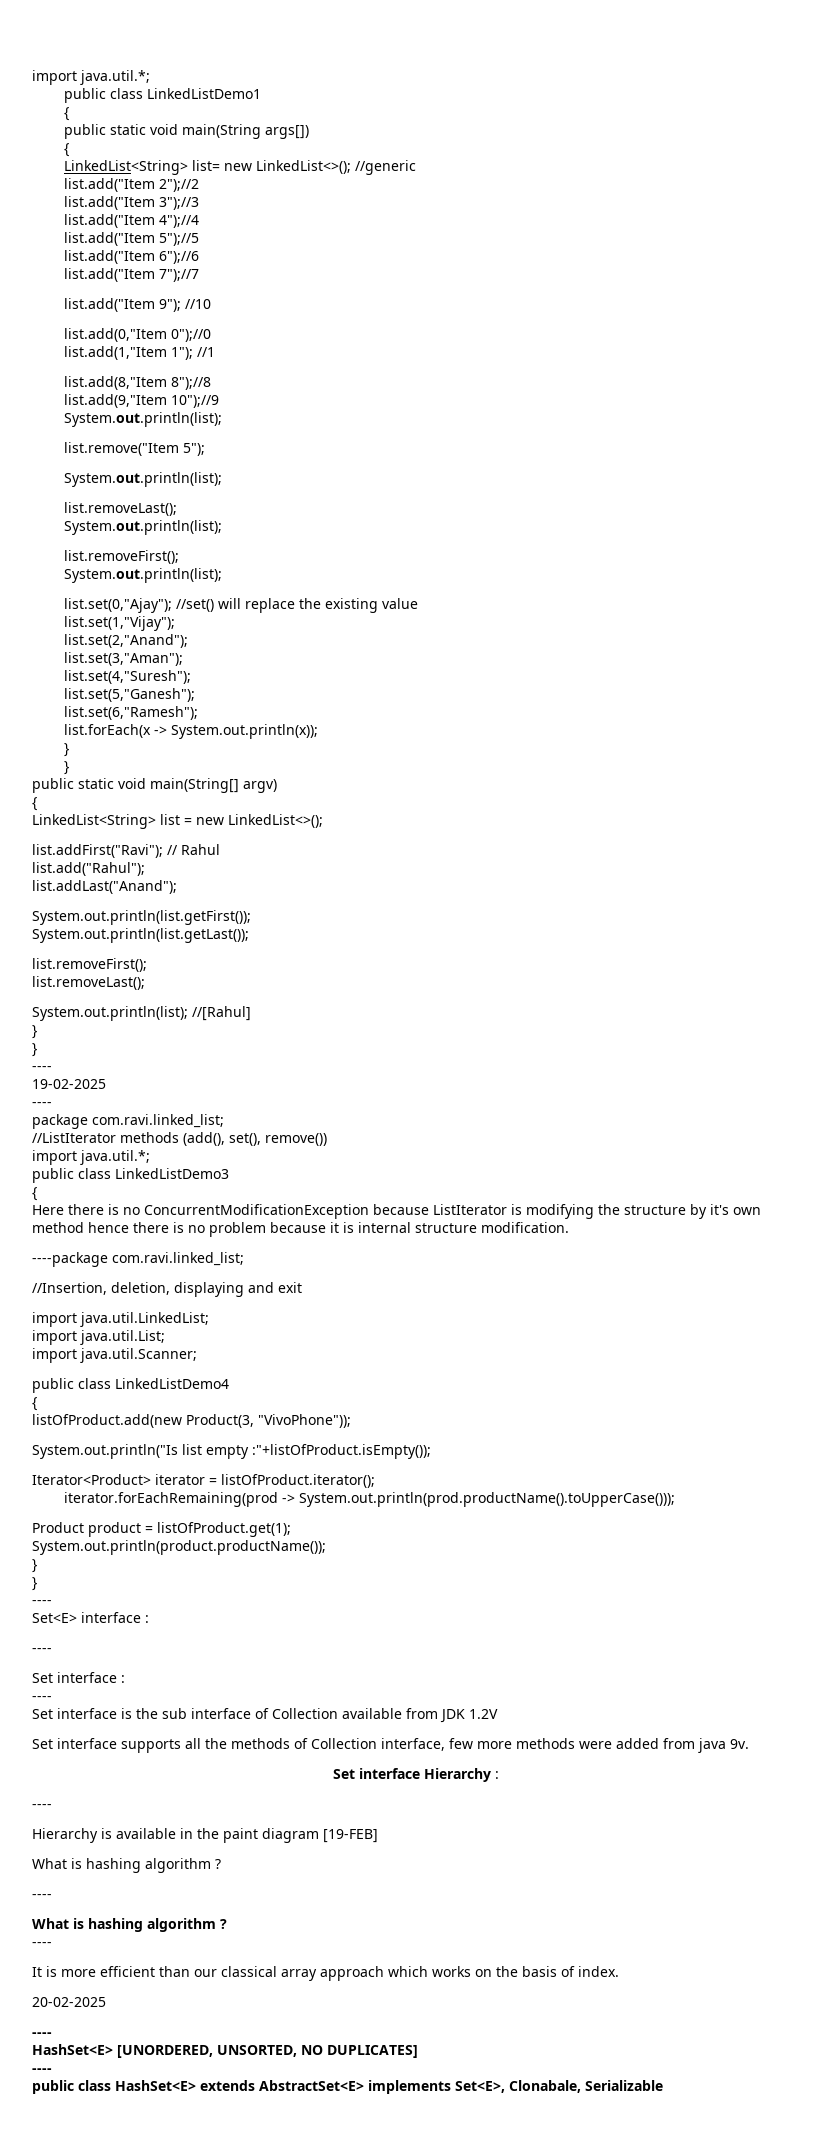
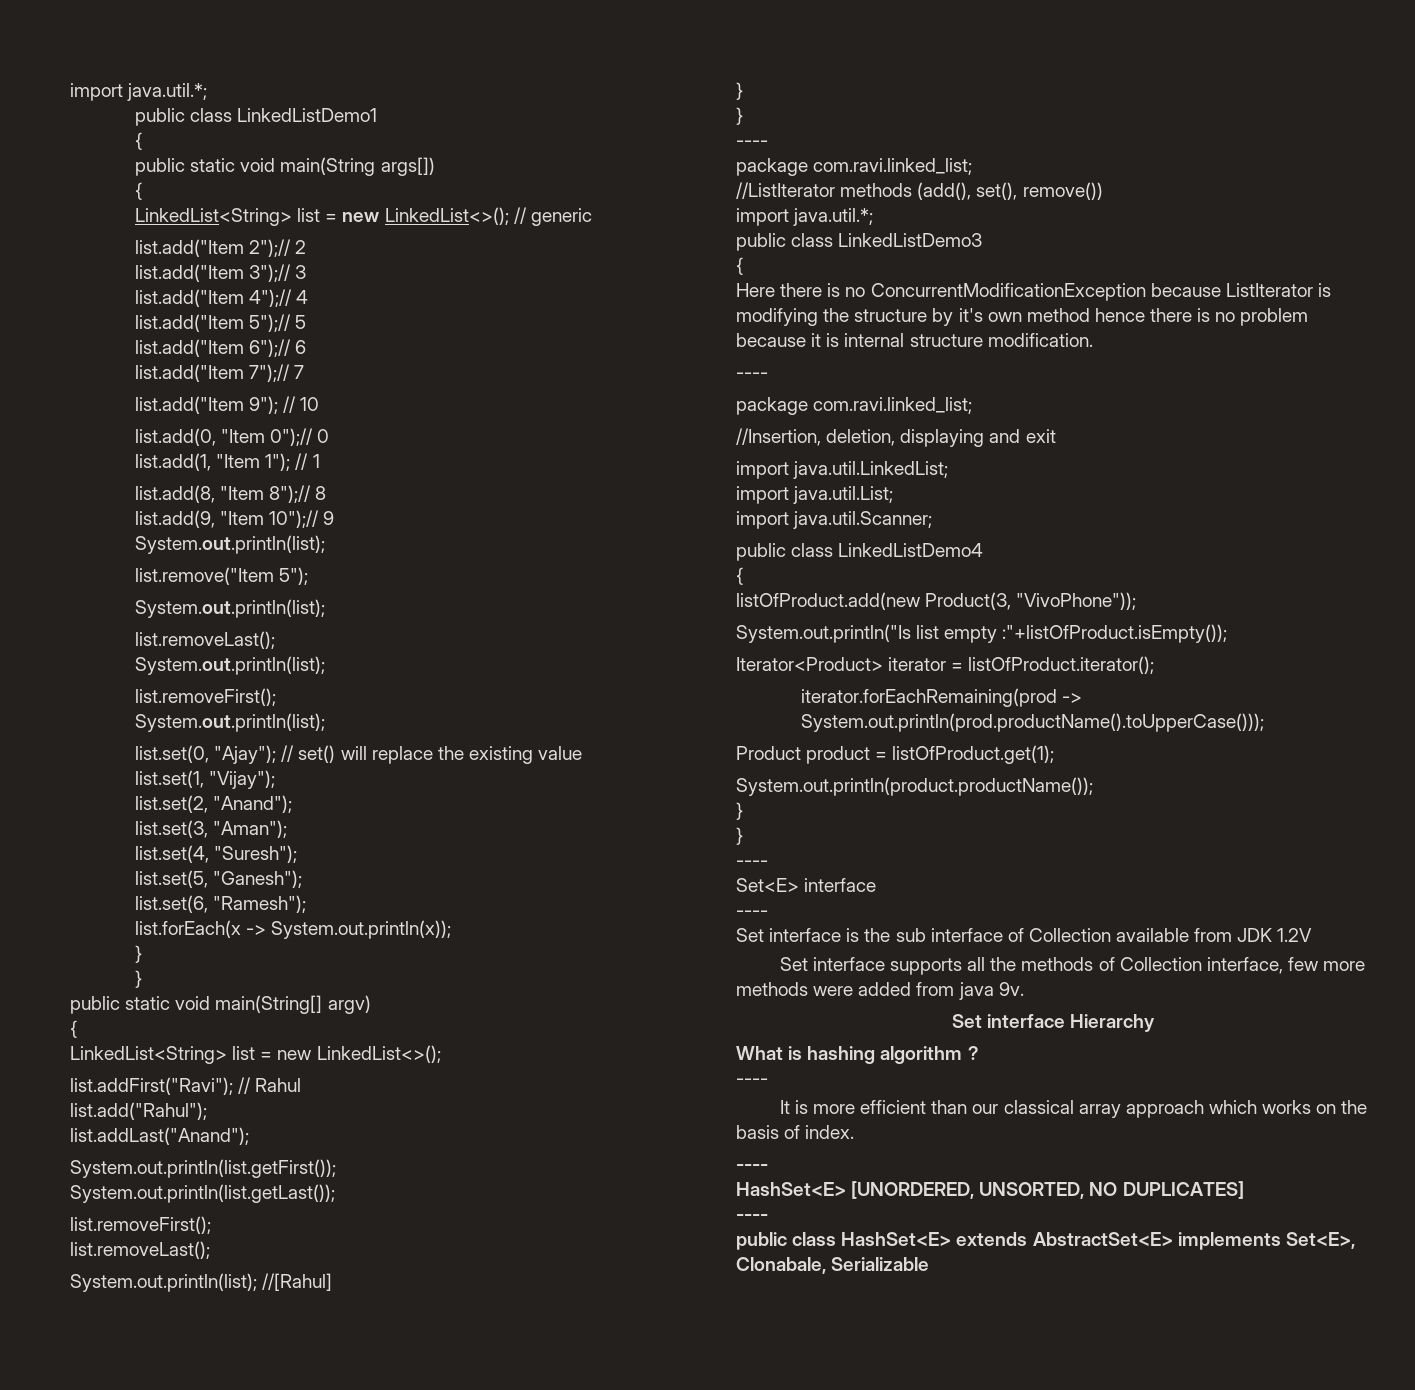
- LinkedList<String> list= new LinkedList<>(); //generic
- list.add("Item 2");//2
- list.add("Item 3");//3
- list.add("Item 4");//4
- list.add("Item 5");//5
- list.add("Item 6");//6
- list.add("Item 7");//7
+ LinkedList<String> list = new LinkedList<>(); // generic
+ list.add("Item 2");// 2
+ list.add("Item 3");// 3
+ list.add("Item 4");// 4
+ list.add("Item 5");// 5
+ list.add("Item 6");// 6
+ list.add("Item 7");// 7
- list.add("Item 9"); //10
- list.add(0,"Item 0");//0
- list.add(1,"Item 1"); //1
- list.add(8,"Item 8");//8
- list.add(9,"Item 10");//9
+ list.add("Item 9"); // 10
+ list.add(0, "Item 0");// 0
+ list.add(1, "Item 1"); // 1
+ list.add(8, "Item 8");// 8
+ list.add(9, "Item 10");// 9
- list.set(0,"Ajay"); //set() will replace the existing value
+ list.set(0, "Ajay"); // set() will replace the existing value
- list.set(1,"Vijay");
- list.set(2,"Anand");
- list.set(3,"Aman");
- list.set(4,"Suresh");
- list.set(5,"Ganesh");
- list.set(6,"Ramesh");
+ list.set(1, "Vijay");
+ list.set(2, "Anand");
+ list.set(3, "Aman");
+ list.set(4, "Suresh");
+ list.set(5, "Ganesh");
+ list.set(6, "Ramesh");
- 19-02-2025
- ----
  Here there is no ConcurrentModificationException because ListIterator is modifying the structure by it's own method hence there is no problem because it is internal structure modification.
- ----package com.ravi.linked_list;
+ ----
+ package com.ravi.linked_list;
- Set<E> interface :
- ----
- Set interface :
+ Set<E> interface
- Set interface Hierarchy :
- ----
- Hierarchy is available in the paint diagram [19-FEB]
- What is hashing algorithm ?
- ----
+ Set interface Hierarchy
- 20-02-2025

